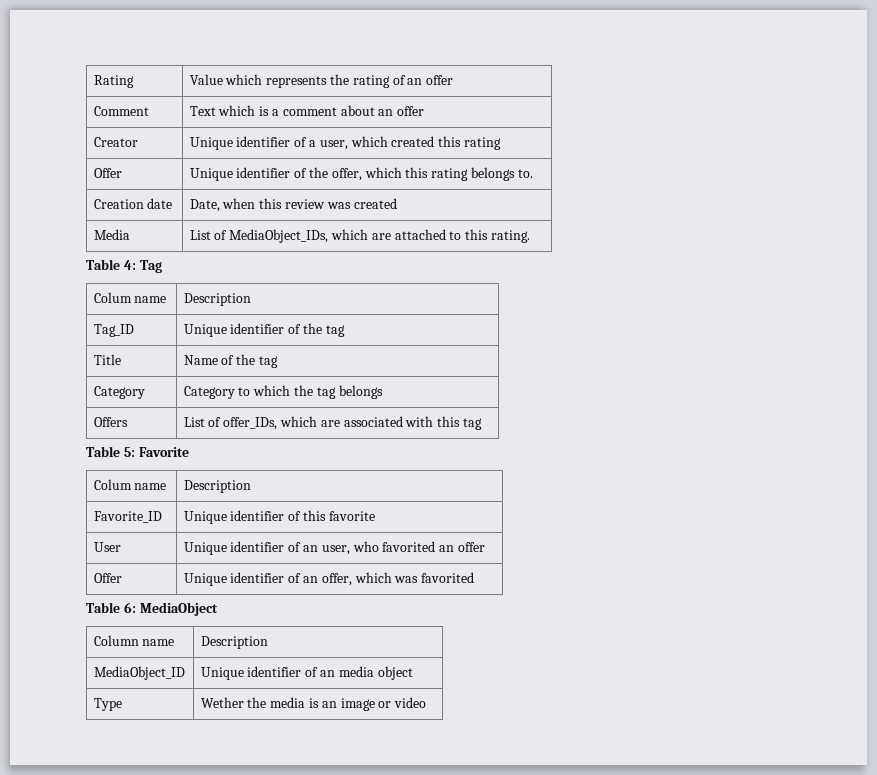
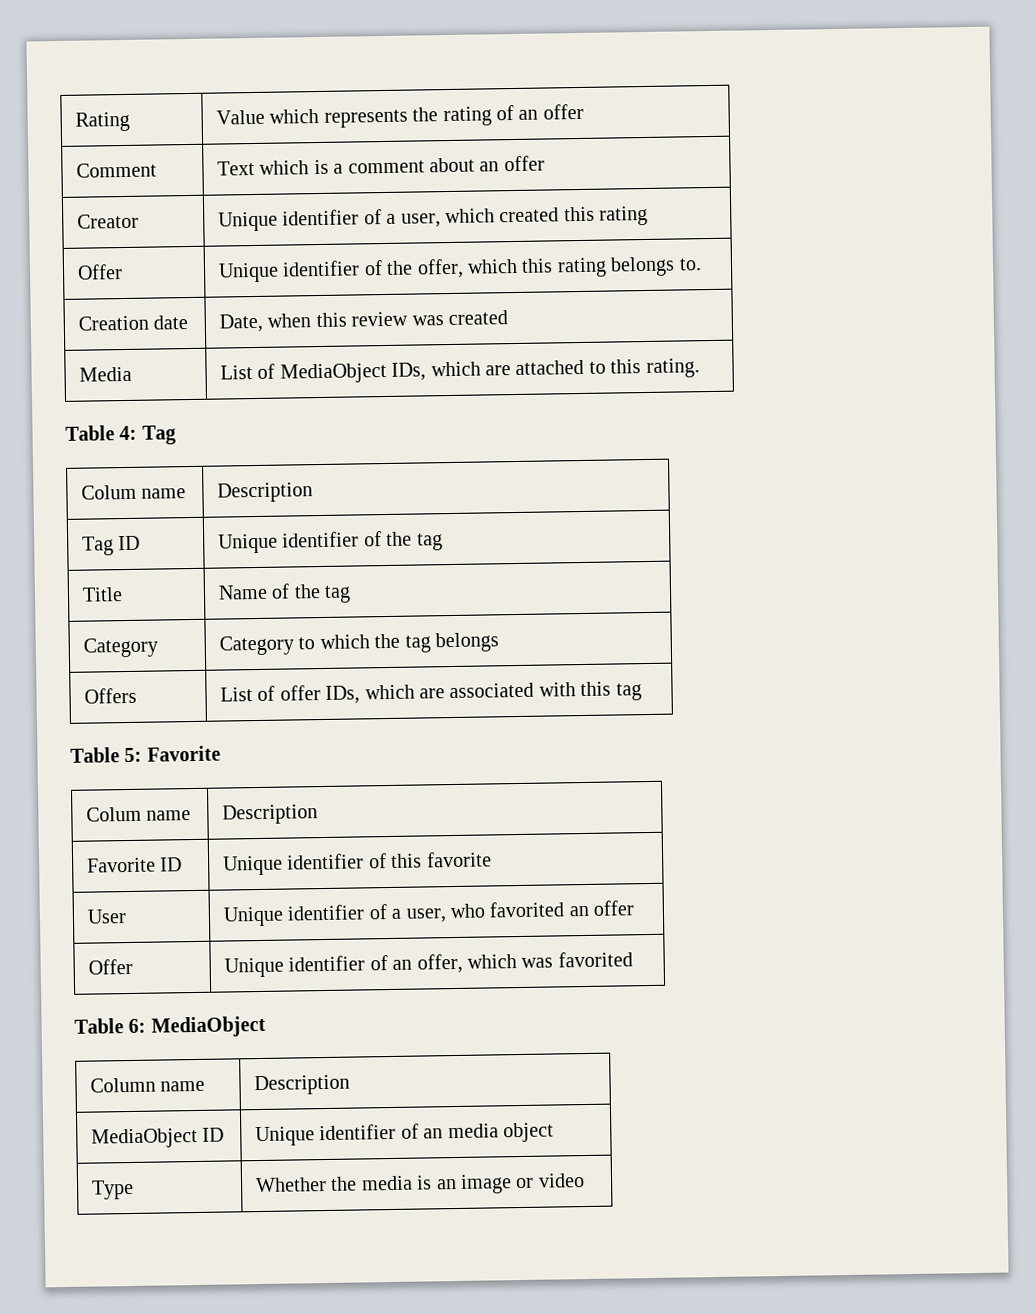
- Media | List of MediaObject_IDs, which are attached to this rating.
+ Media | List of MediaObject IDs, which are attached to this rating.
- Tag_ID | Unique identifier of the tag
+ Tag ID | Unique identifier of the tag
- Offers | List of offer_IDs, which are associated with this tag
+ Offers | List of offer IDs, which are associated with this tag
- Favorite_ID | Unique identifier of this favorite
+ Favorite ID | Unique identifier of this favorite
- User | Unique identifier of an user, who favorited an offer
+ User | Unique identifier of a user, who favorited an offer
- MediaObject_ID | Unique identifier of an media object
+ MediaObject ID | Unique identifier of an media object
- Type | Wether the media is an image or video
+ Type | Whether the media is an image or video

